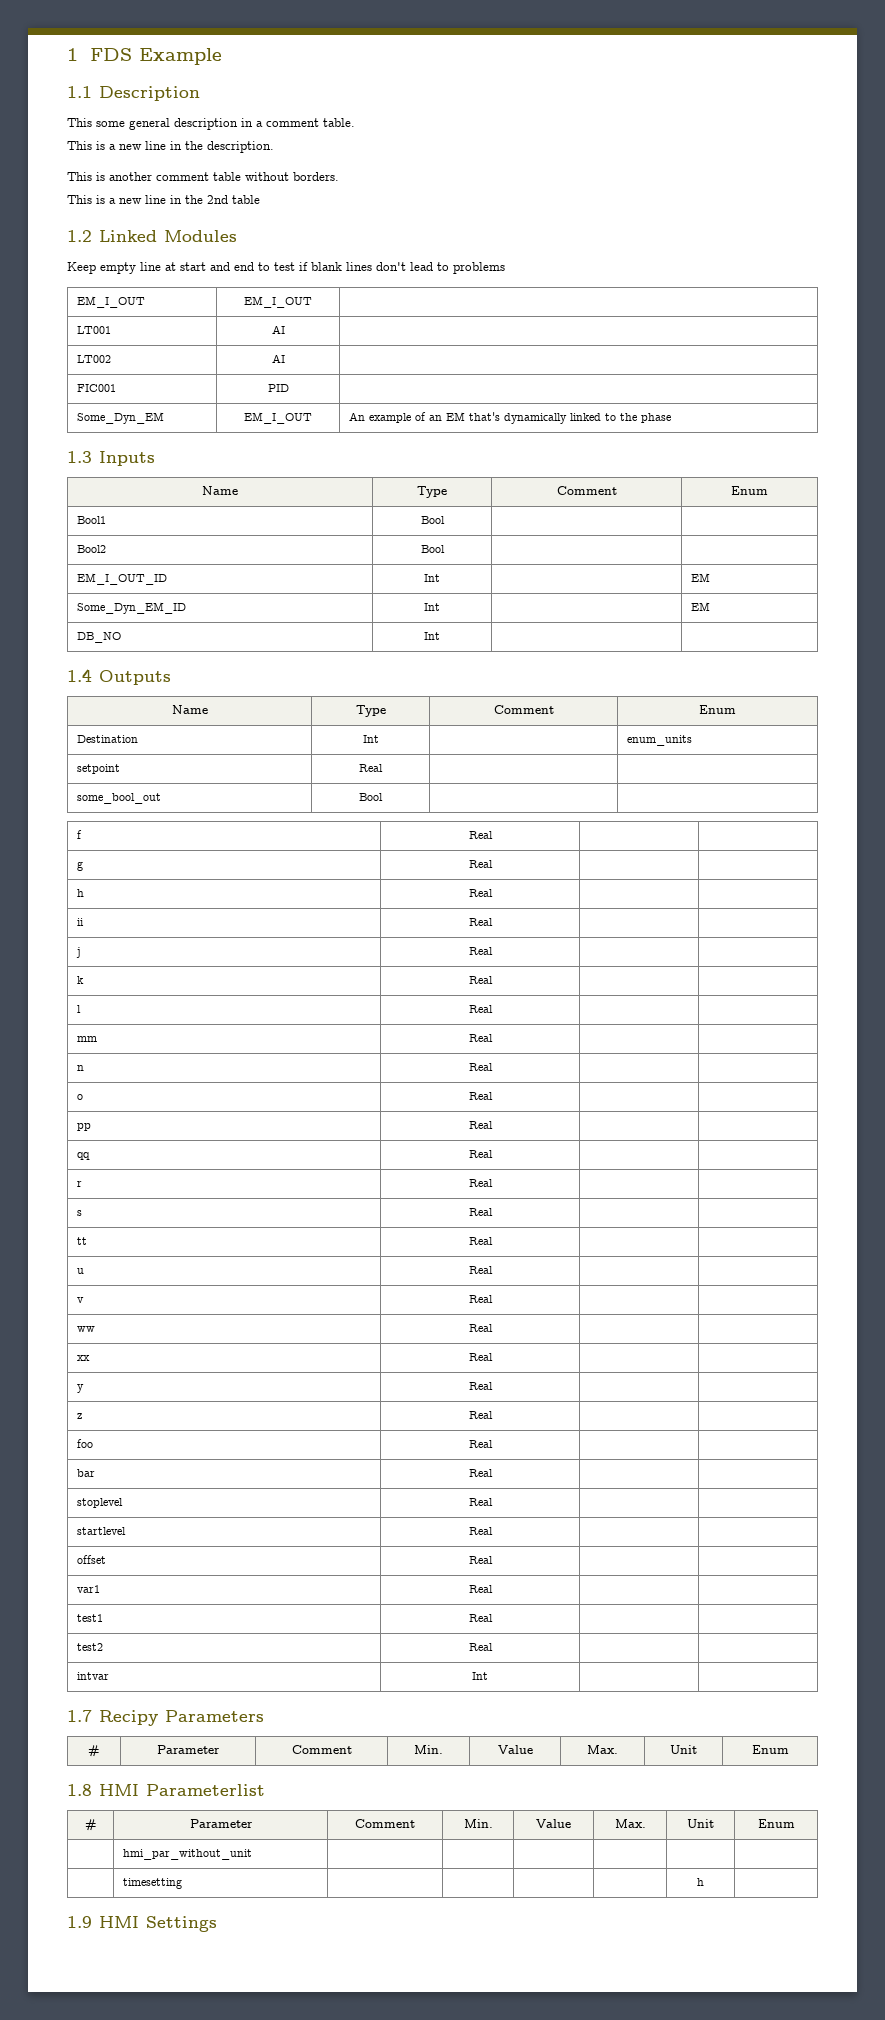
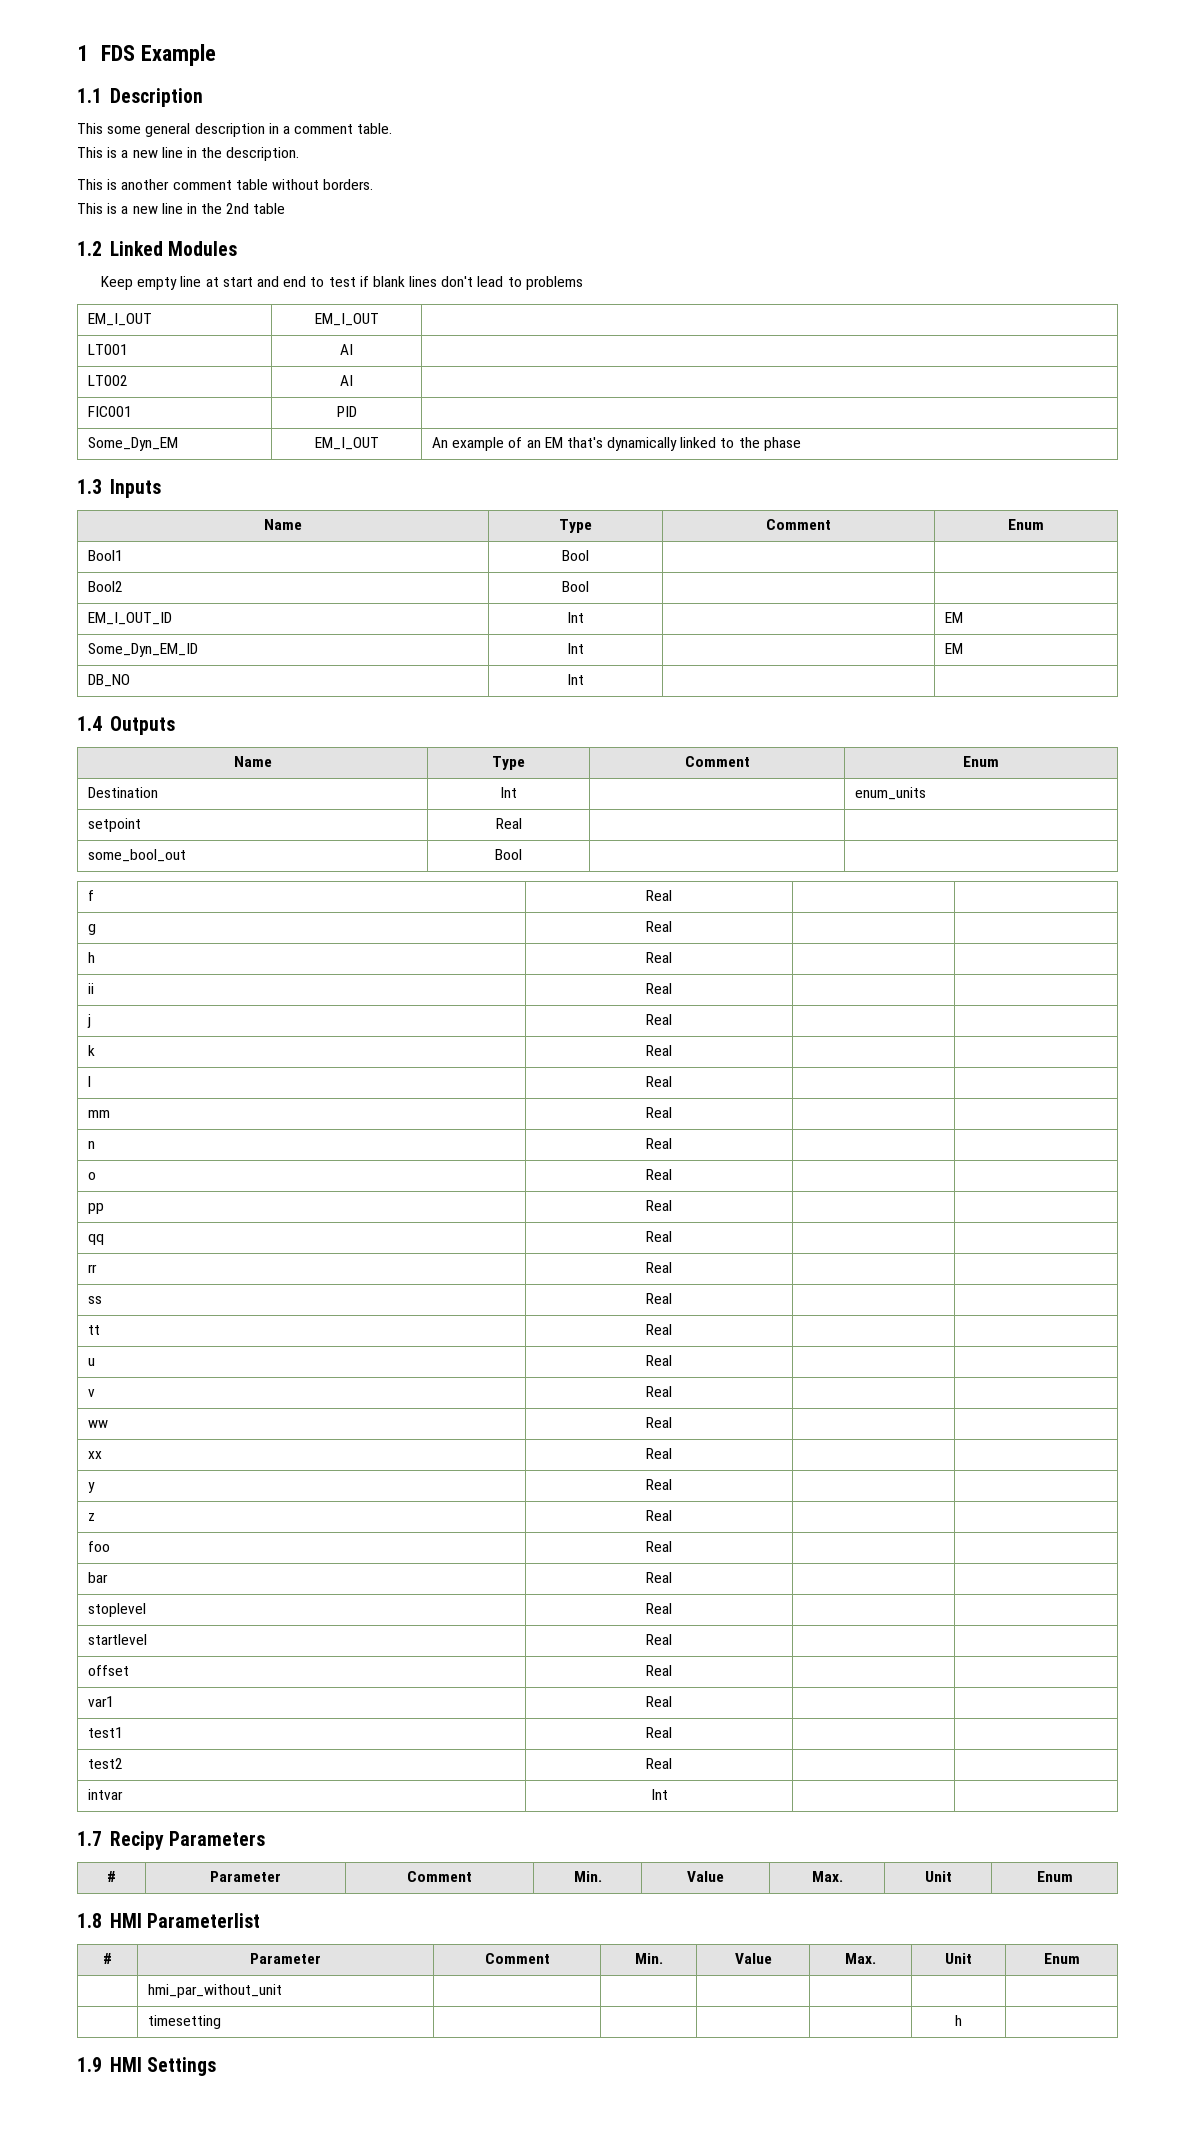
- r | Real | |
- s | Real | |
+ rr | Real | |
+ ss | Real | |

